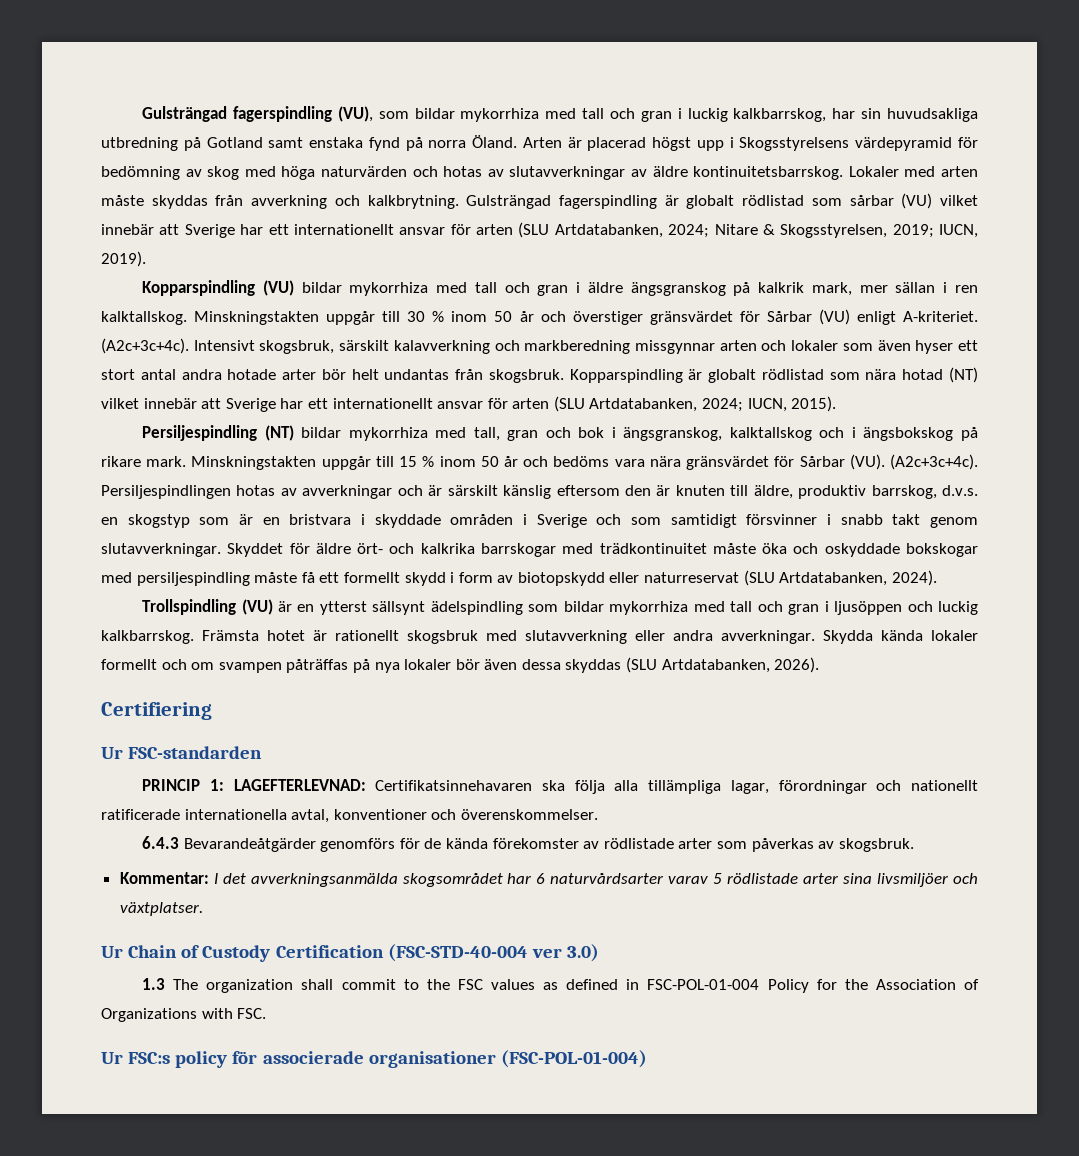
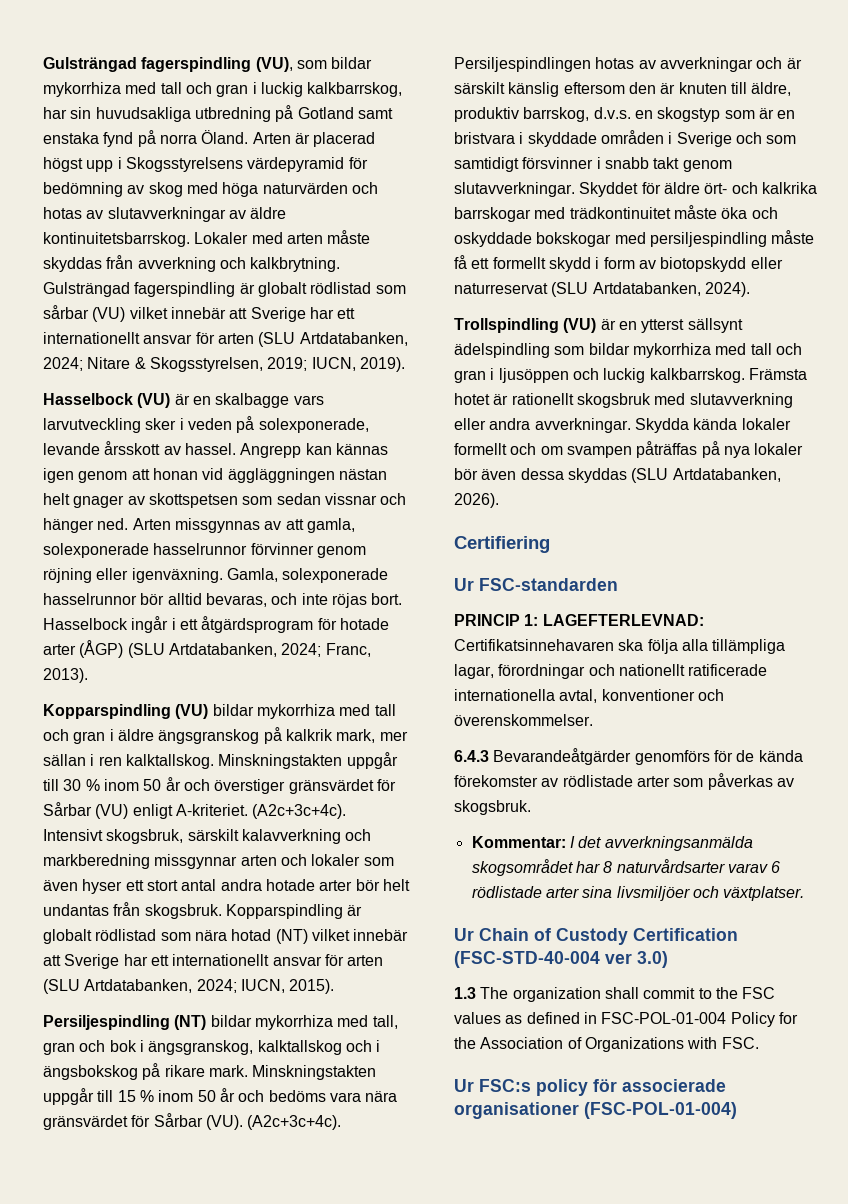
+ Hasselbock (VU) är en skalbagge vars larvutveckling sker i veden på solexponerade, levande årsskott av hassel. Angrepp kan kännas igen genom att honan vid äggläggningen nästan helt gnager av skottspetsen som sedan vissnar och hänger ned. Arten missgynnas av att gamla, solexponerade hasselrunnor förvinner genom röjning eller igenväxning. Gamla, solexponerade hasselrunnor bör alltid bevaras, och inte röjas bort. Hasselbock ingår i ett åtgärdsprogram för hotade arter (ÅGP) (SLU Artdatabanken, 2024; Franc, 2013).
- Kommentar: I det avverkningsanmälda skogsområdet har 6 naturvårdsarter varav 5 rödlistade arter sina livsmiljöer och växtplatser.
+ Kommentar: I det avverkningsanmälda skogsområdet har 8 naturvårdsarter varav 6 rödlistade arter sina livsmiljöer och växtplatser.

